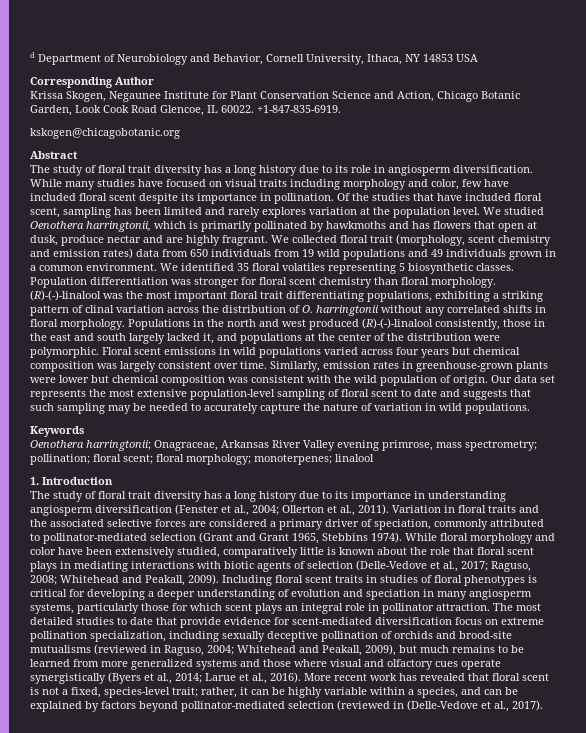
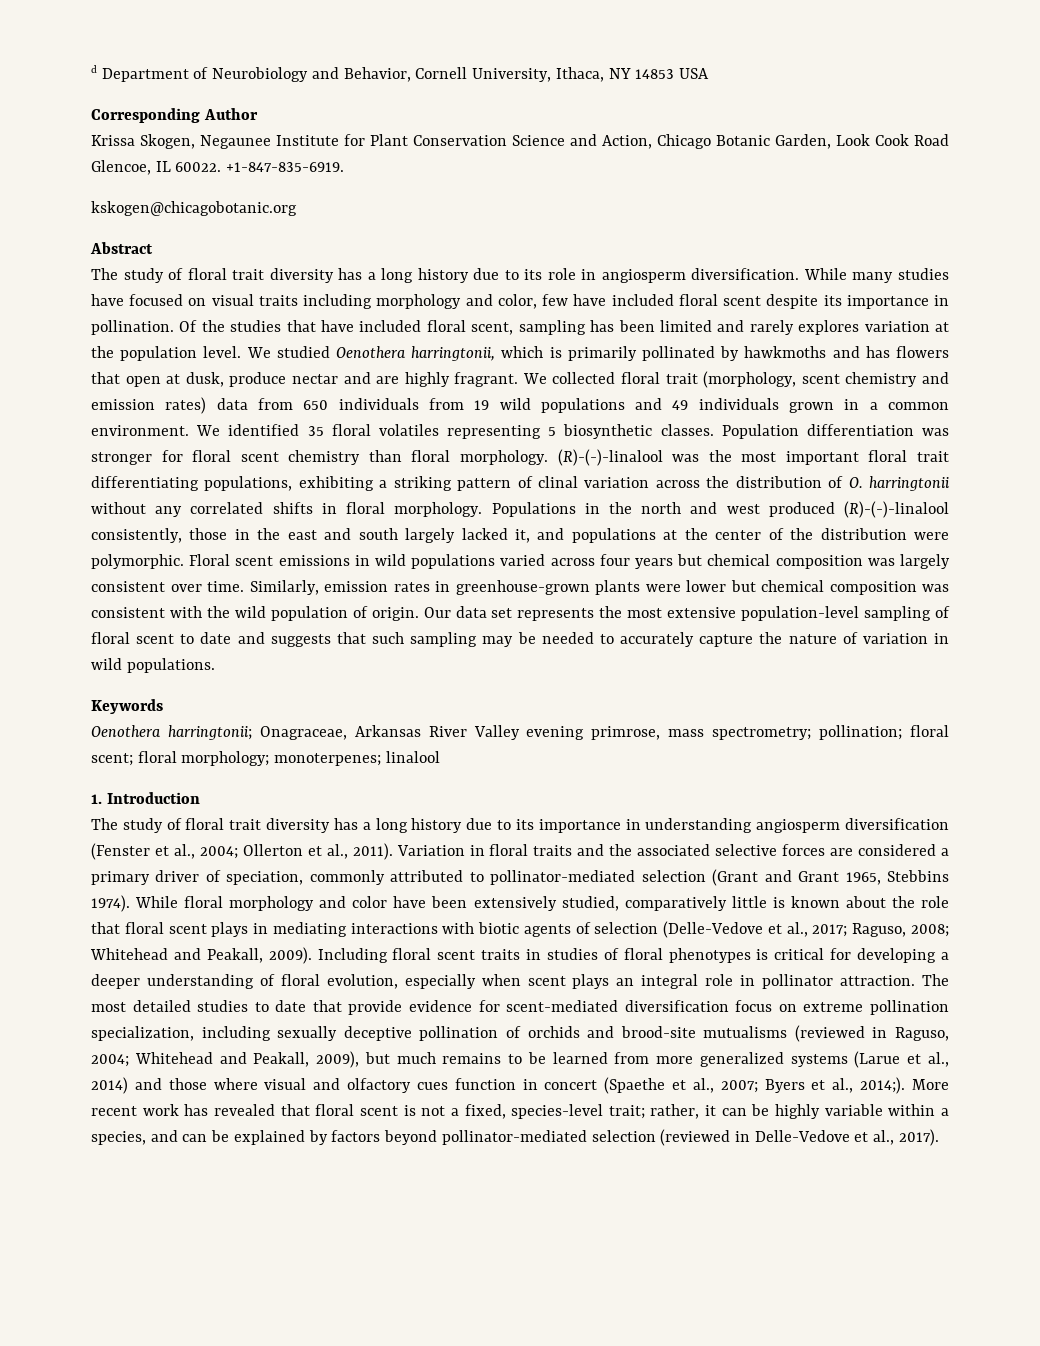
- Including floral scent traits in studies of floral phenotypes is critical for developing a deeper understanding of evolution and speciation in many angiosperm systems, particularly those for which scent plays an integral role in pollinator attraction.
+ Including floral scent traits in studies of floral phenotypes is critical for developing a deeper understanding of floral evolution, especially when scent plays an integral role in pollinator attraction.
- The most detailed studies to date that provide evidence for scent-mediated diversification focus on extreme pollination specialization, including sexually deceptive pollination of orchids and brood-site mutualisms (reviewed in Raguso, 2004; Whitehead and Peakall, 2009), but much remains to be learned from more generalized systems and those where visual and olfactory cues operate synergistically (Byers et al., 2014; Larue et al., 2016).
+ The most detailed studies to date that provide evidence for scent-mediated diversification focus on extreme pollination specialization, including sexually deceptive pollination of orchids and brood-site mutualisms (reviewed in Raguso, 2004; Whitehead and Peakall, 2009), but much remains to be learned from more generalized systems (Larue et al., 2014) and those where visual and olfactory cues function in concert (Spaethe et al., 2007; Byers et al., 2014;).
- More recent work has revealed that floral scent is not a fixed, species-level trait; rather, it can be highly variable within a species, and can be explained by factors beyond pollinator-mediated selection (reviewed in (Delle-Vedove et al., 2017).
+ More recent work has revealed that floral scent is not a fixed, species-level trait; rather, it can be highly variable within a species, and can be explained by factors beyond pollinator-mediated selection (reviewed in Delle-Vedove et al., 2017).

